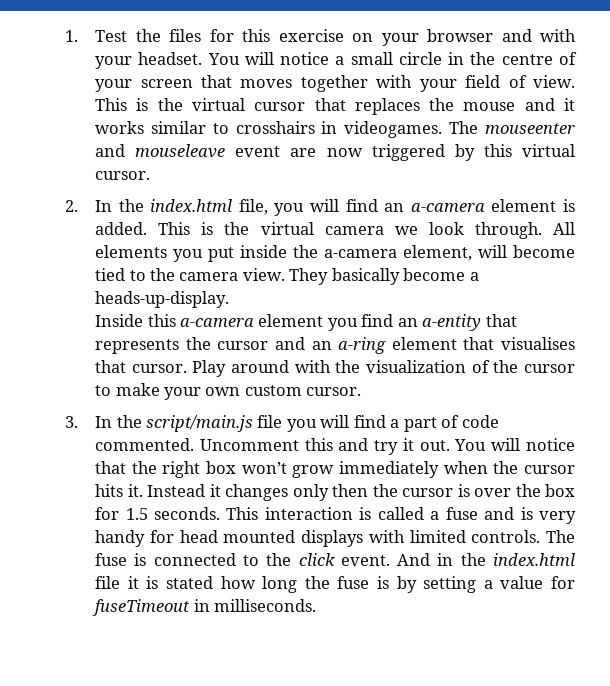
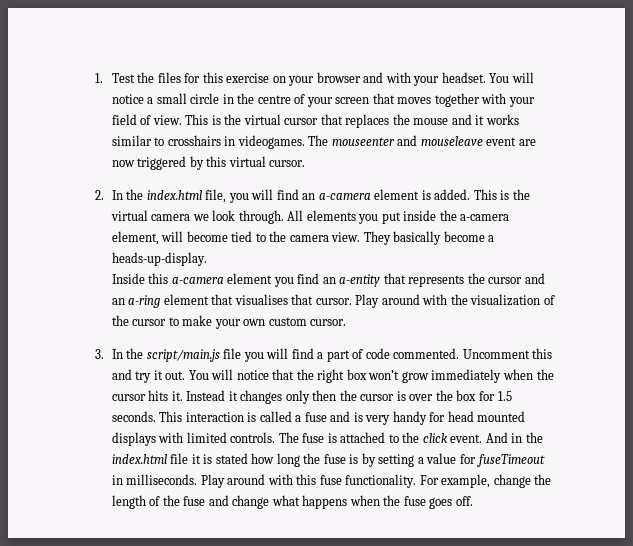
- The fuse is connected to the click event.
+ The fuse is attached to the click event.
+ Play around with this fuse functionality. For example, change the length of the fuse and change what happens when the fuse goes off.

